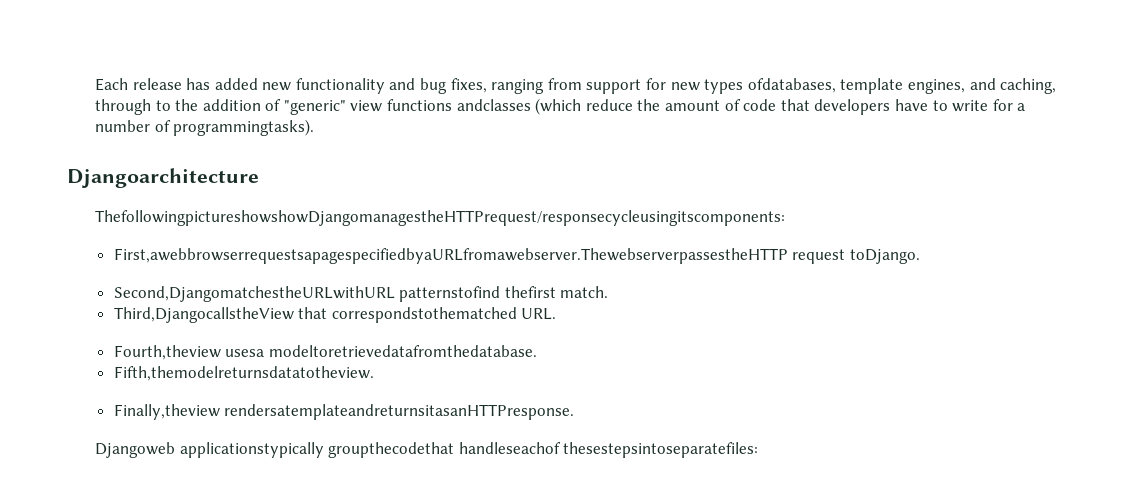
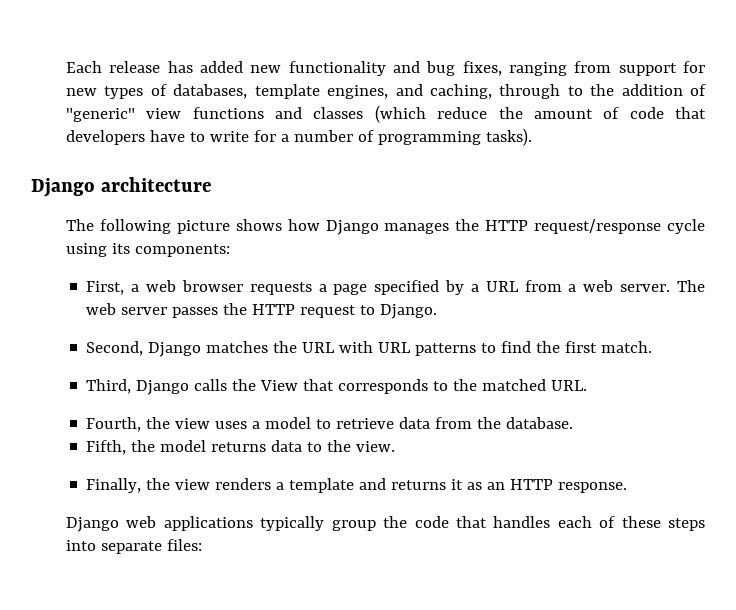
- Each release has added new functionality and bug fixes, ranging from support for new types ofdatabases, template engines, and caching, through to the addition of "generic" view functions andclasses (which reduce the amount of code that developers have to write for a number of programmingtasks).
- Djangoarchitecture
- ThefollowingpictureshowshowDjangomanagestheHTTPrequest/responsecycleusingitscomponents:
- First,awebbrowserrequestsapagespecifiedbyaURLfromawebserver.ThewebserverpassestheHTTP request toDjango.
- Second,DjangomatchestheURLwithURL patternstofind thefirst match.
- Third,DjangocallstheView that correspondstothematched URL.
- Fourth,theview usesa modeltoretrievedatafromthedatabase.
- Fifth,themodelreturnsdatatotheview.
- Finally,theview rendersatemplateandreturnsitasanHTTPresponse.
- Djangoweb applicationstypically groupthecodethat handleseachof thesestepsintoseparatefiles:
+ Each release has added new functionality and bug fixes, ranging from support for new types of databases, template engines, and caching, through to the addition of "generic" view functions and classes (which reduce the amount of code that developers have to write for a number of programming tasks).
+ Django architecture
+ The following picture shows how Django manages the HTTP request/response cycle using its components:
+ First, a web browser requests a page specified by a URL from a web server. The web server passes the HTTP request to Django.
+ Second, Django matches the URL with URL patterns to find the first match.
+ Third, Django calls the View that corresponds to the matched URL.
+ Fourth, the view uses a model to retrieve data from the database.
+ Fifth, the model returns data to the view.
+ Finally, the view renders a template and returns it as an HTTP response.
+ Django web applications typically group the code that handles each of these steps into separate files:

